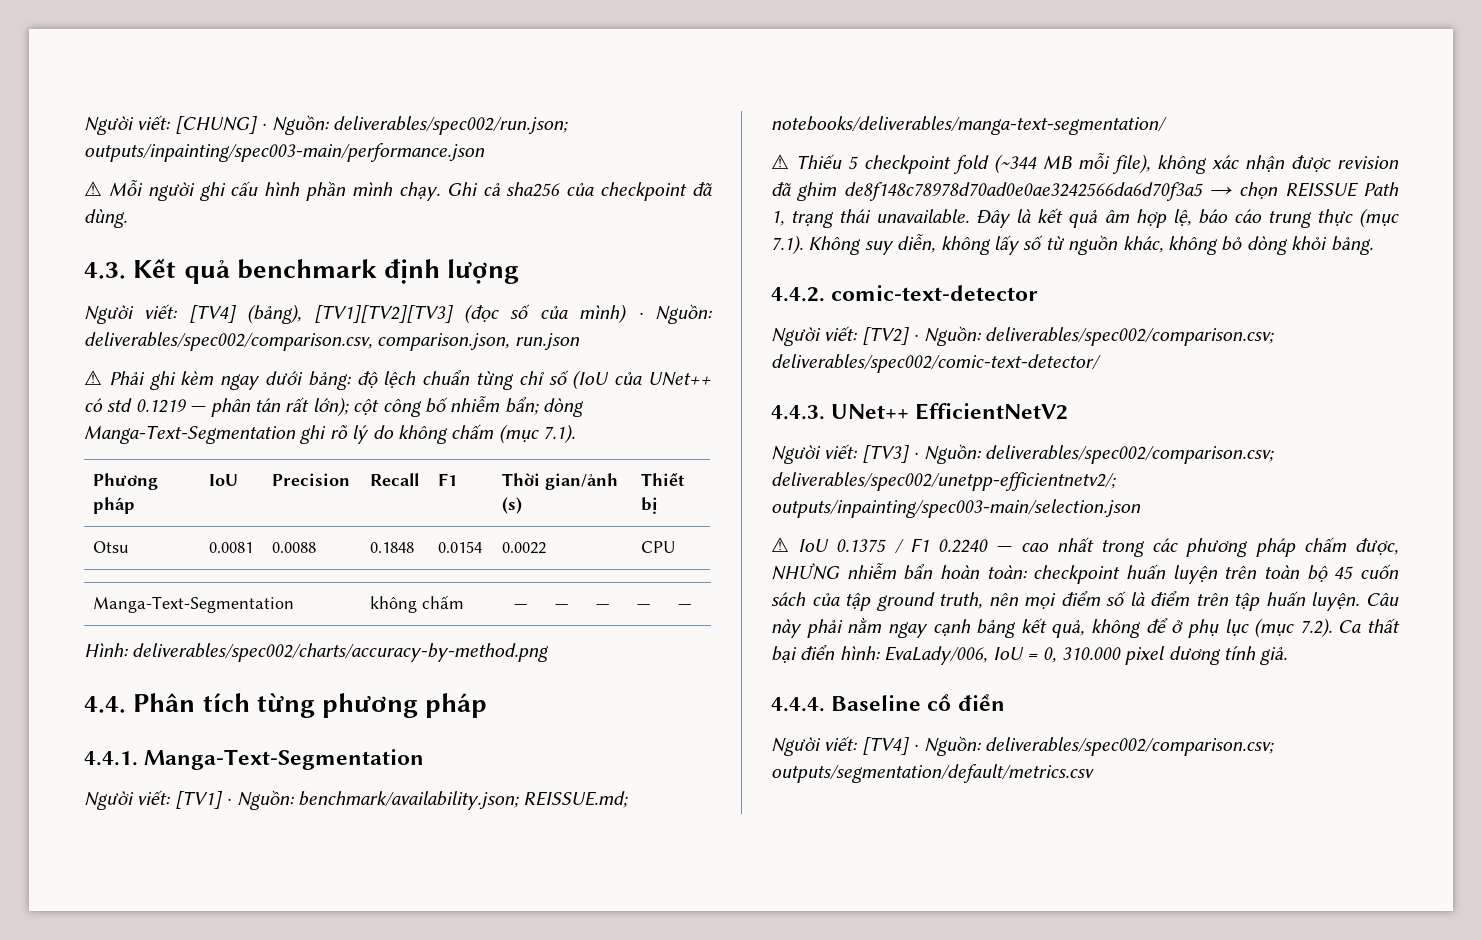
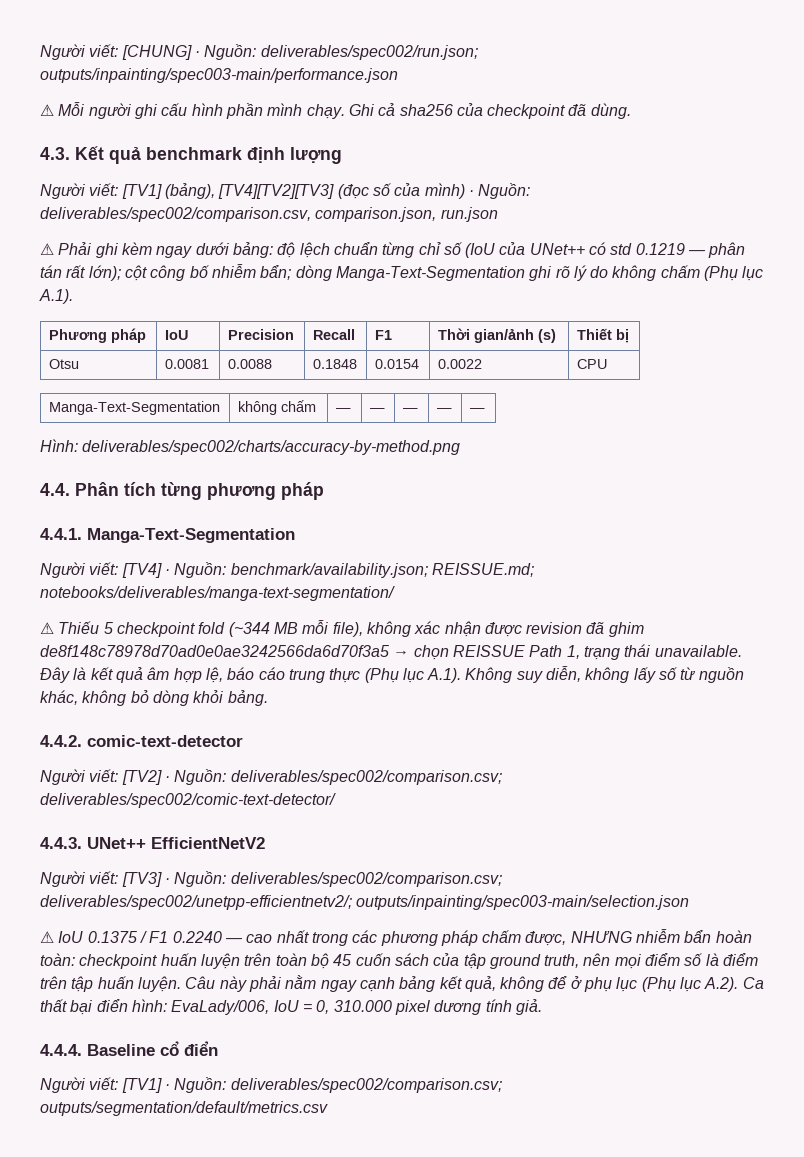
- Người viết: [TV4] (bảng), [TV1][TV2][TV3] (đọc số của mình) · Nguồn: deliverables/spec002/comparison.csv, comparison.json, run.json
+ Người viết: [TV1] (bảng), [TV4][TV2][TV3] (đọc số của mình) · Nguồn: deliverables/spec002/comparison.csv, comparison.json, run.json
- ⚠ Phải ghi kèm ngay dưới bảng: độ lệch chuẩn từng chỉ số (IoU của UNet++ có std 0.1219 — phân tán rất lớn); cột công bố nhiễm bẩn; dòng Manga-Text-Segmentation ghi rõ lý do không chấm (mục 7.1).
+ ⚠ Phải ghi kèm ngay dưới bảng: độ lệch chuẩn từng chỉ số (IoU của UNet++ có std 0.1219 — phân tán rất lớn); cột công bố nhiễm bẩn; dòng Manga-Text-Segmentation ghi rõ lý do không chấm (Phụ lục A.1).
- Người viết: [TV1] · Nguồn: benchmark/availability.json; REISSUE.md; notebooks/deliverables/manga-text-segmentation/
+ Người viết: [TV4] · Nguồn: benchmark/availability.json; REISSUE.md; notebooks/deliverables/manga-text-segmentation/
- Đây là kết quả âm hợp lệ, báo cáo trung thực (mục 7.1). Không suy diễn, không lấy số từ nguồn khác, không bỏ dòng khỏi bảng.
+ Đây là kết quả âm hợp lệ, báo cáo trung thực (Phụ lục A.1). Không suy diễn, không lấy số từ nguồn khác, không bỏ dòng khỏi bảng.
- Câu này phải nằm ngay cạnh bảng kết quả, không để ở phụ lục (mục 7.2). Ca thất bại điển hình: EvaLady/006, IoU = 0, 310.000 pixel dương tính giả.
+ Câu này phải nằm ngay cạnh bảng kết quả, không để ở phụ lục (Phụ lục A.2). Ca thất bại điển hình: EvaLady/006, IoU = 0, 310.000 pixel dương tính giả.
- Người viết: [TV4] · Nguồn: deliverables/spec002/comparison.csv; outputs/segmentation/default/metrics.csv
+ Người viết: [TV1] · Nguồn: deliverables/spec002/comparison.csv; outputs/segmentation/default/metrics.csv

